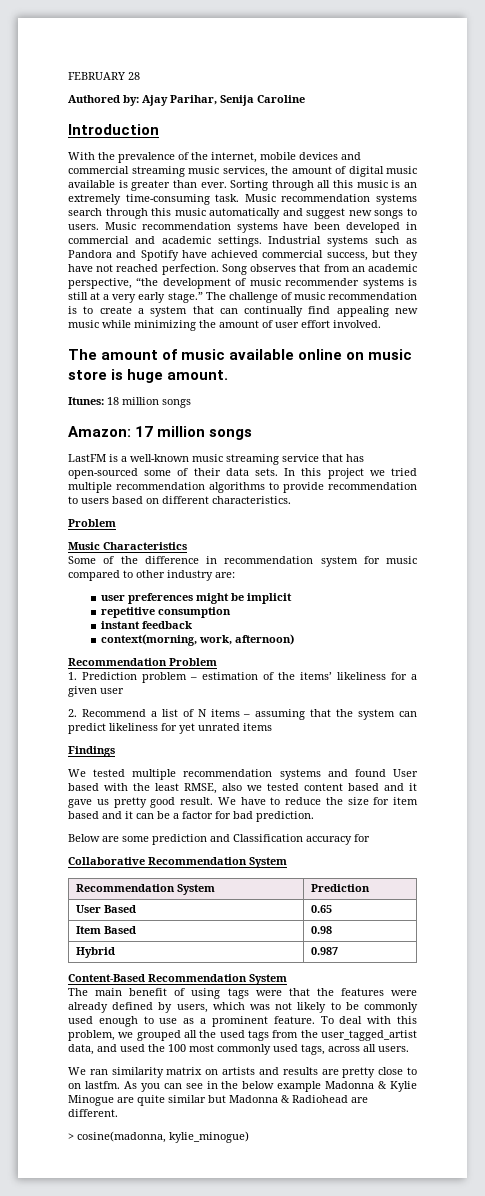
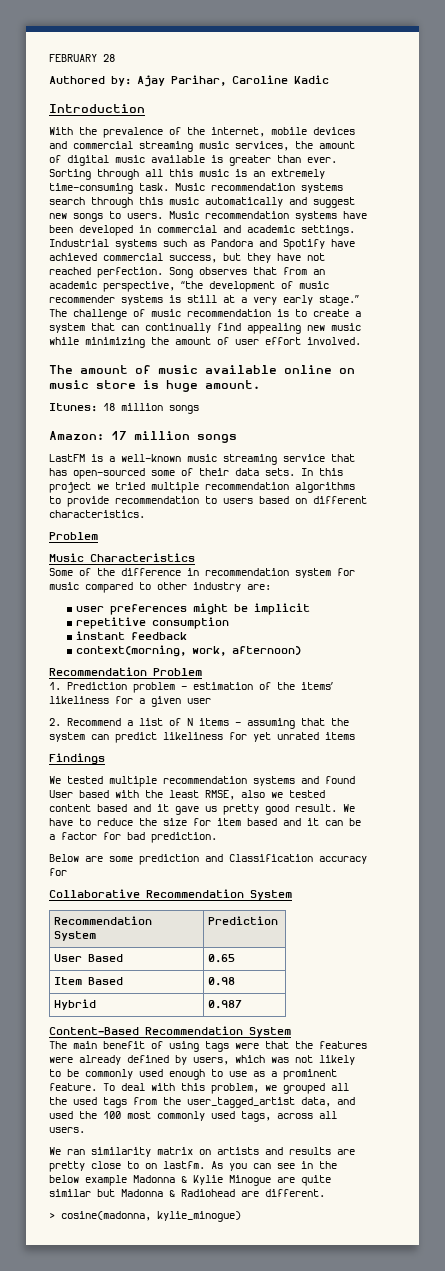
- Authored by: Ajay Parihar, Senija Caroline
+ Authored by: Ajay Parihar, Caroline Kadic

